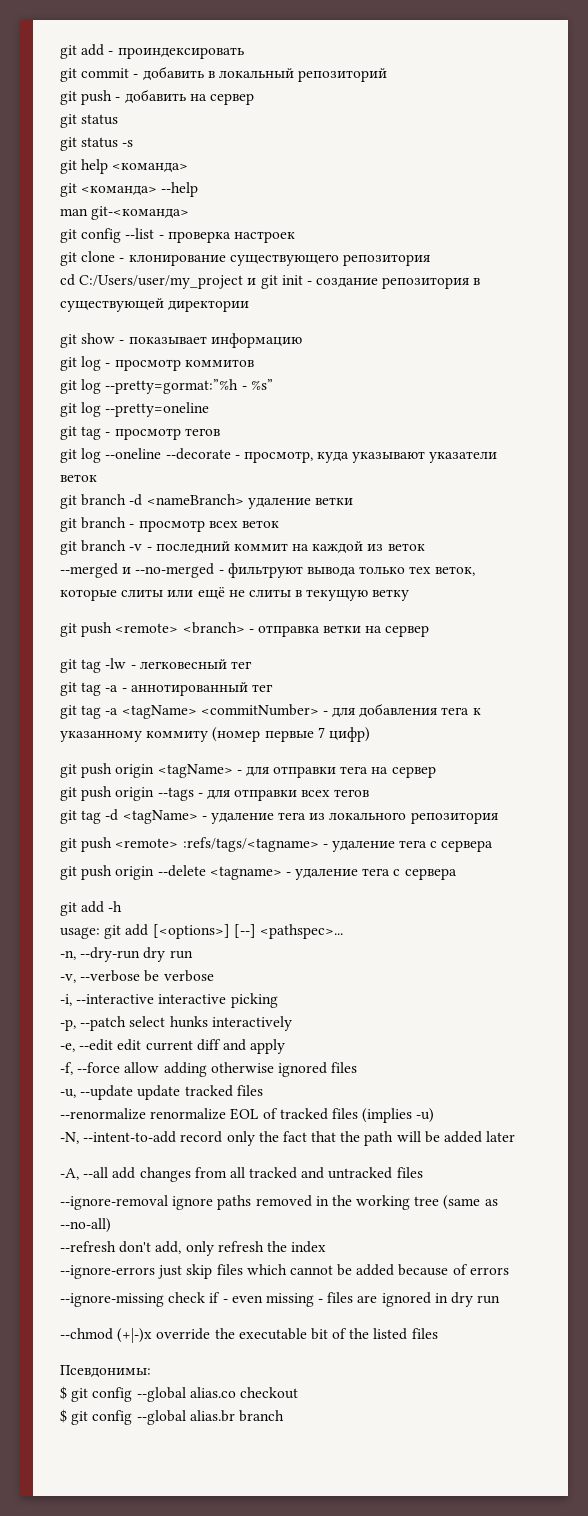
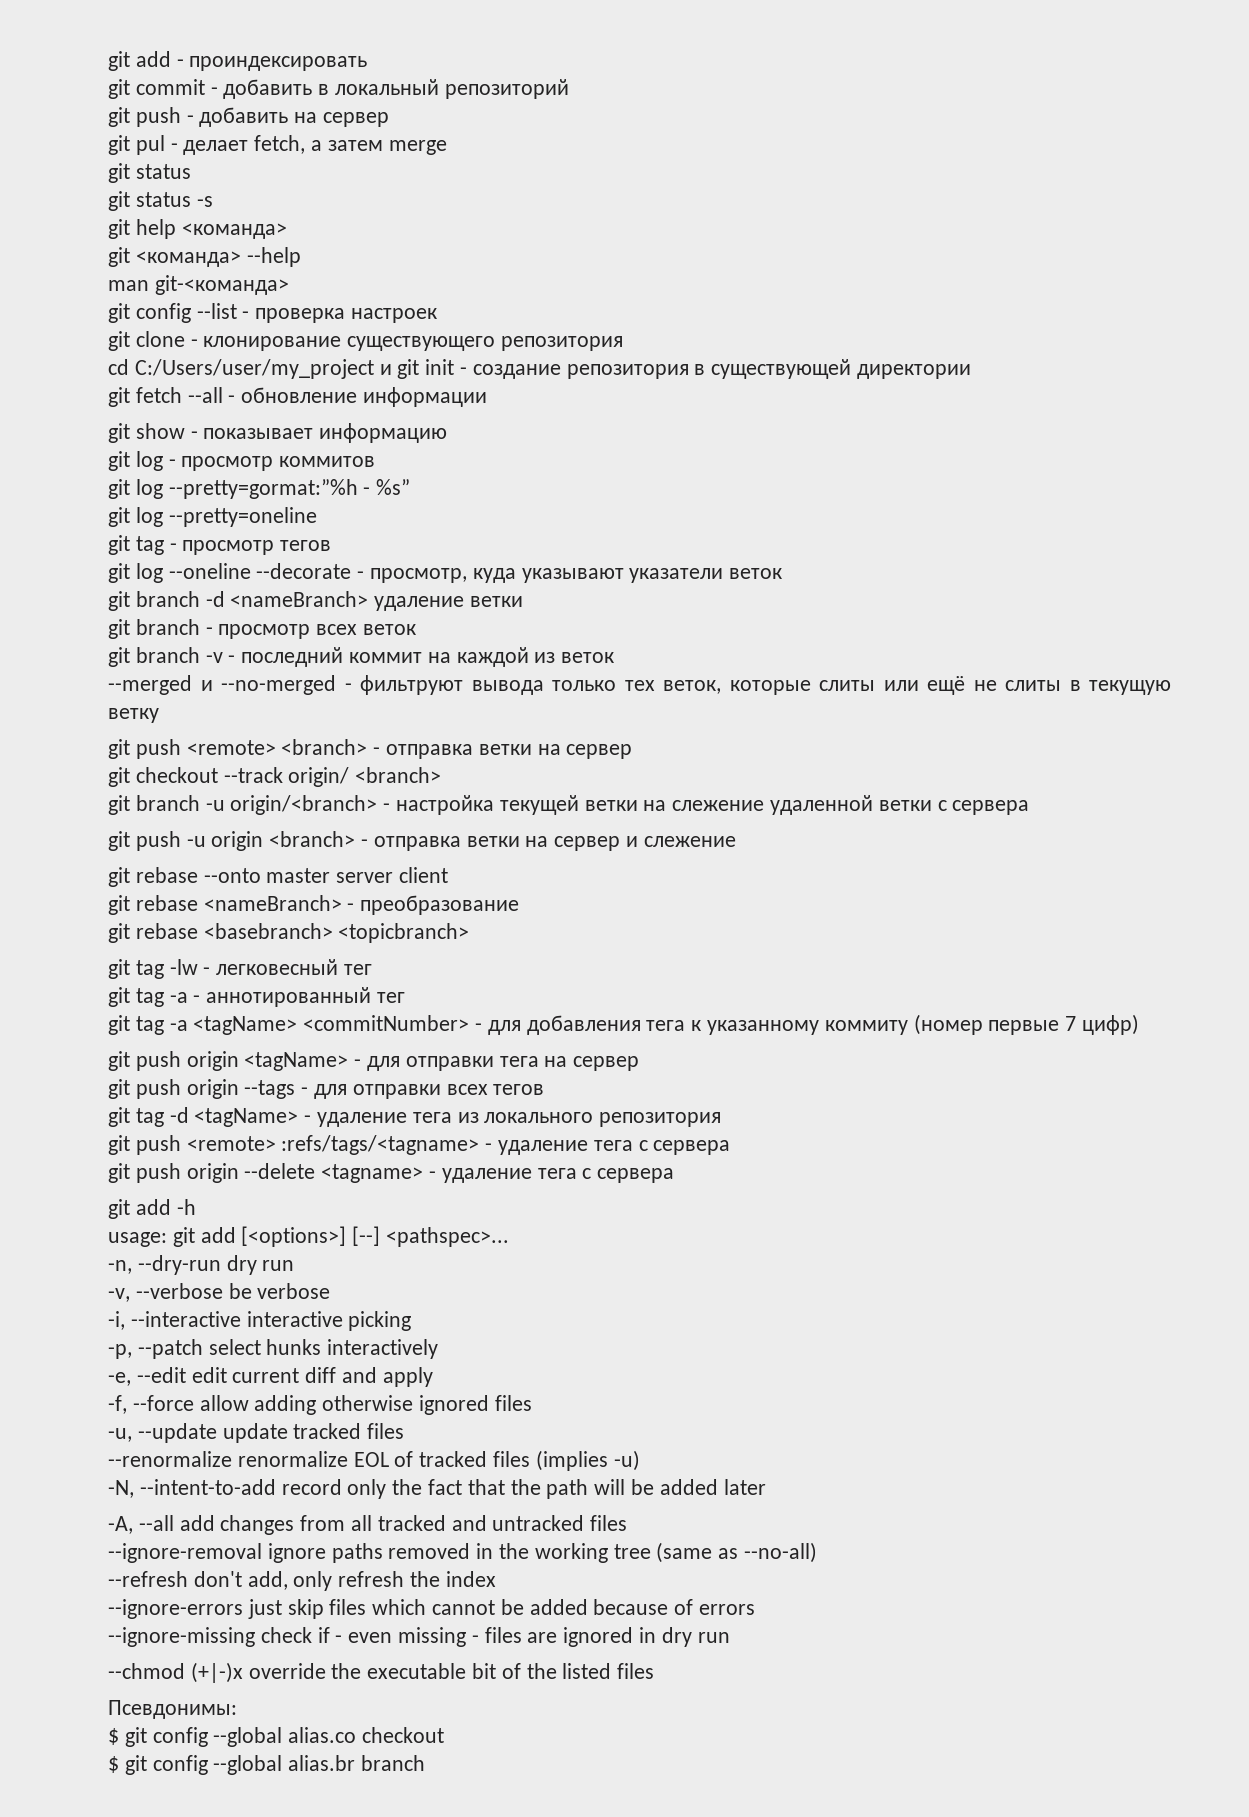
+ git pul - делает fetch, а затем merge
+ git fetch --all - обновление информации
+ git checkout --track origin/ <branch>
+ git branch -u origin/<branch> - настройка текущей ветки на слежение удаленной ветки с сервера
+ git push -u origin <branch> - отправка ветки на сервер и слежение
+ git rebase --onto master server client
+ git rebase <nameBranch> - преобразование
+ git rebase <basebranch> <topicbranch>

